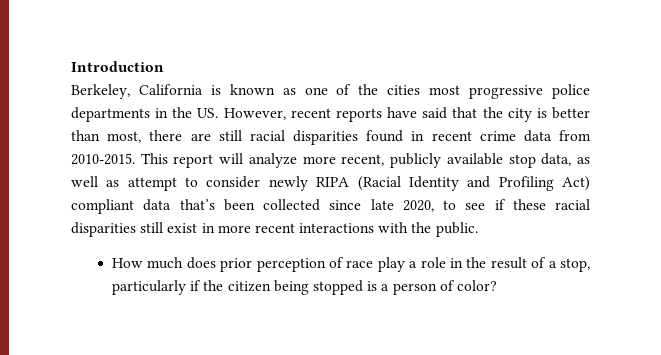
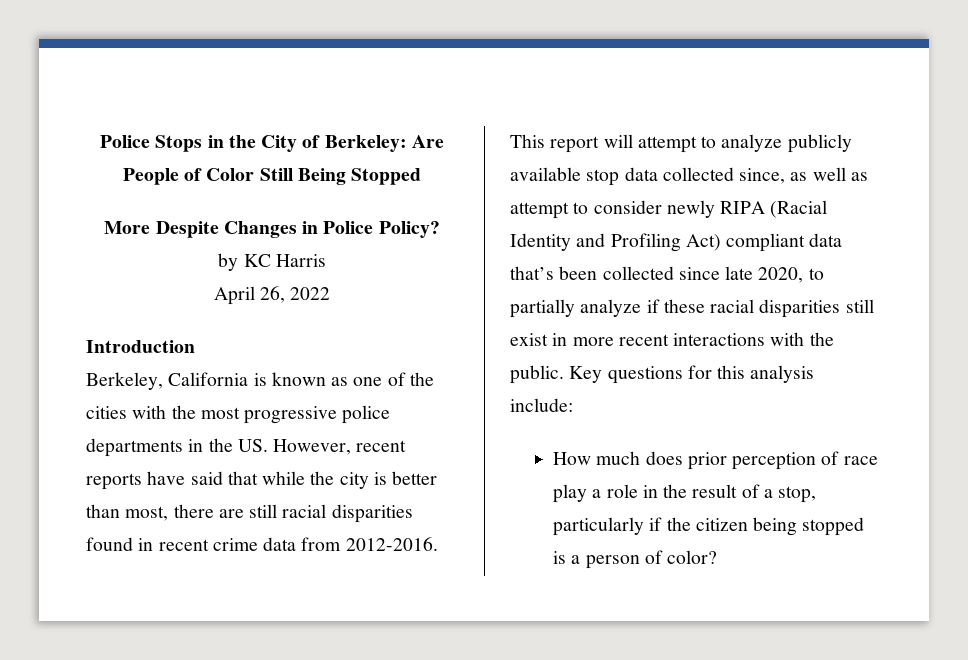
+ Police Stops in the City of Berkeley: Are People of Color Still Being Stopped
+ More Despite Changes in Police Policy?
+ by KC Harris
+ April 26, 2022
- Berkeley, California is known as one of the cities most progressive police departments in the US. However, recent reports have said that the city is better than most, there are still racial disparities found in recent crime data from 2010-2015.
+ Berkeley, California is known as one of the cities with the most progressive police departments in the US. However, recent reports have said that while the city is better than most, there are still racial disparities found in recent crime data from 2012-2016.
- This report will analyze more recent, publicly available stop data, as well as attempt to consider newly RIPA (Racial Identity and Profiling Act) compliant data that’s been collected since late 2020, to see if these racial disparities still exist in more recent interactions with the public.
+ This report will attempt to analyze publicly available stop data collected since, as well as attempt to consider newly RIPA (Racial Identity and Profiling Act) compliant data that’s been collected since late 2020, to partially analyze if these racial disparities still exist in more recent interactions with the public. Key questions for this analysis include:

